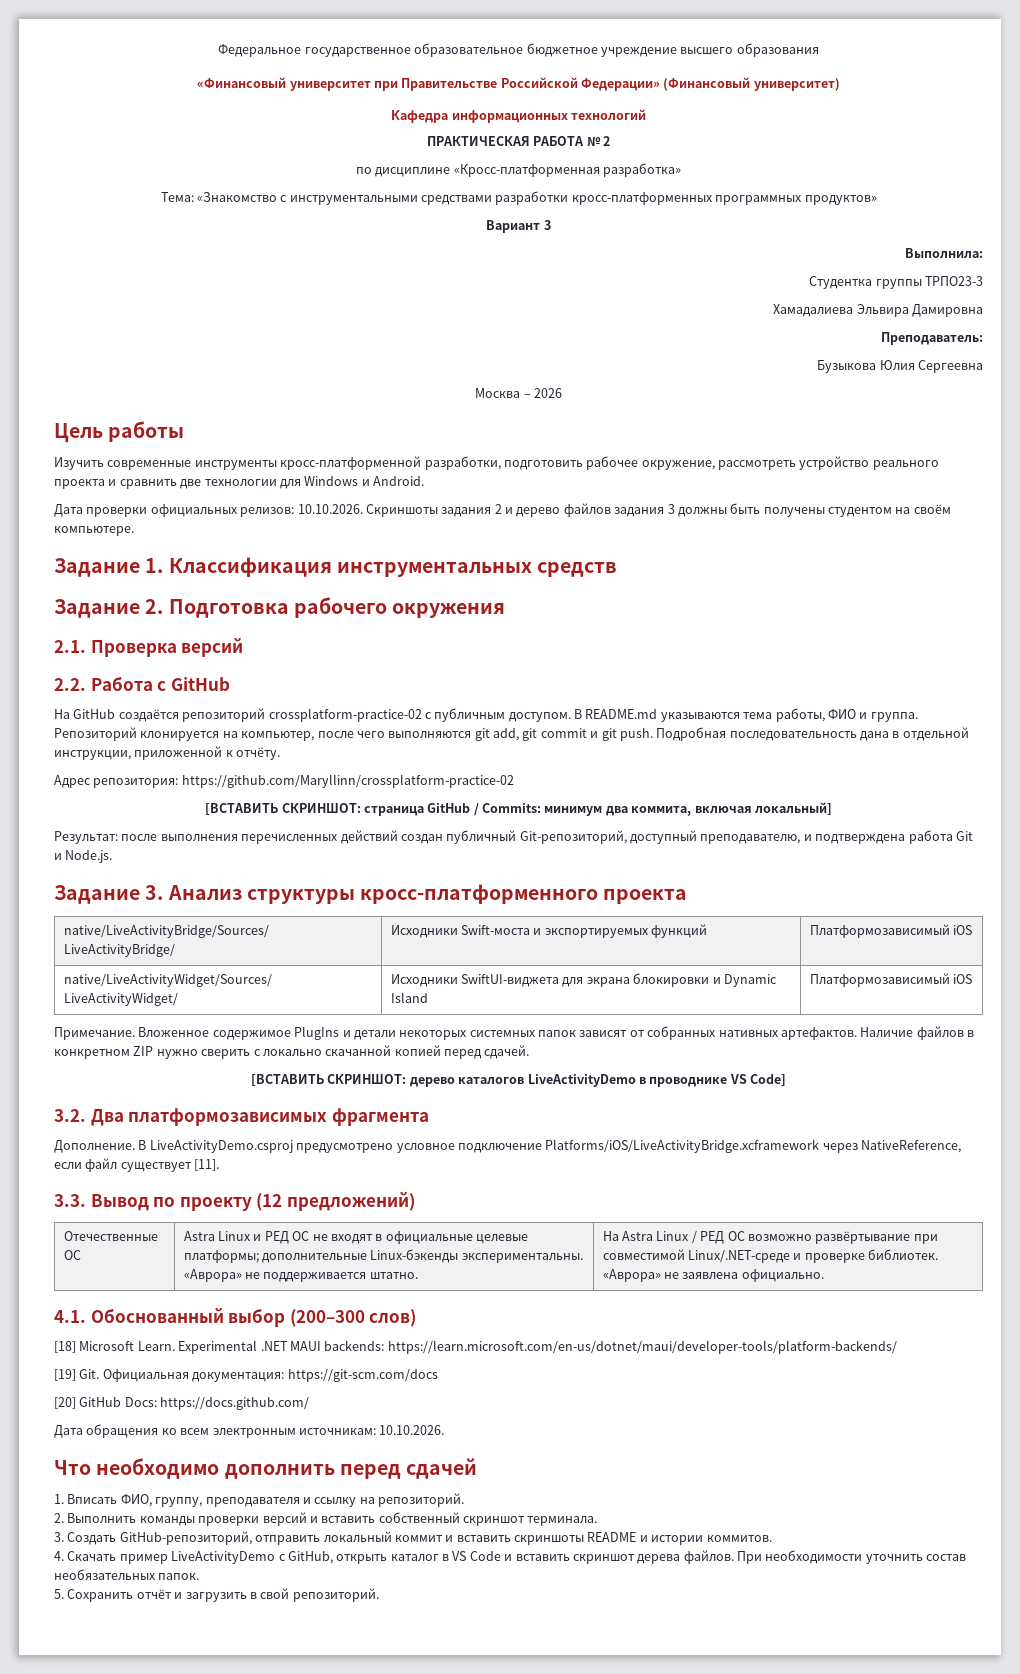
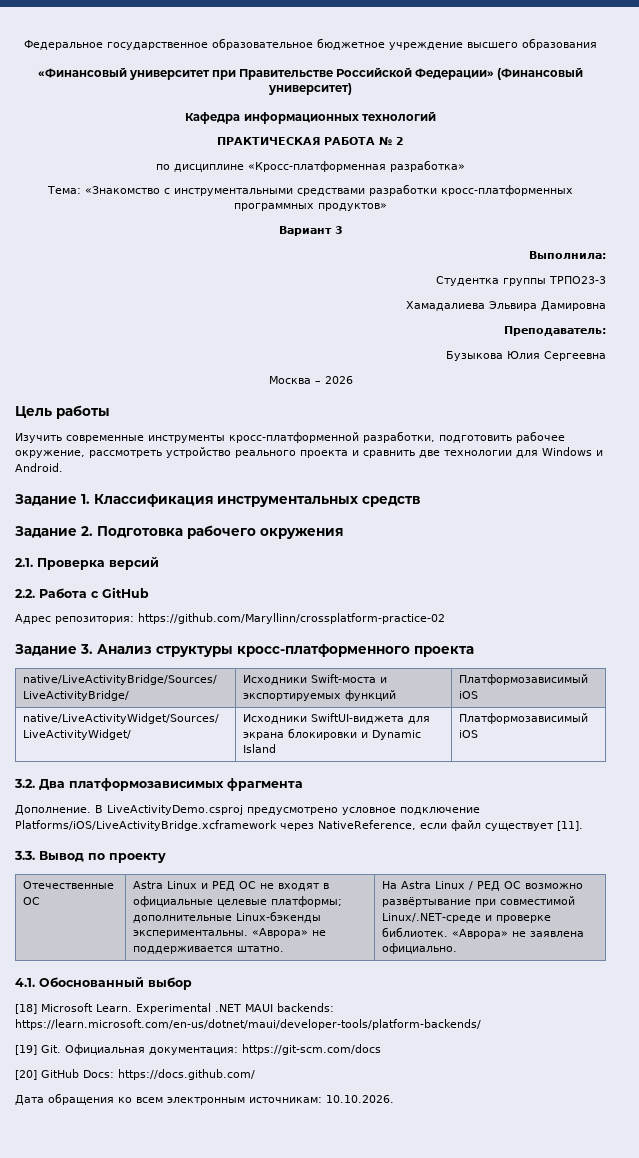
- Дата проверки официальных релизов: 10.10.2026. Скриншоты задания 2 и дерево файлов задания 3 должны быть получены студентом на своём компьютере.
- На GitHub создаётся репозиторий crossplatform-practice-02 с публичным доступом. В README.md указываются тема работы, ФИО и группа. Репозиторий клонируется на компьютер, после чего выполняются git add, git commit и git push. Подробная последовательность дана в отдельной инструкции, приложенной к отчёту.
  Адрес репозитория: https://github.com/Maryllinn/crossplatform-practice-02
- [ВСТАВИТЬ СКРИНШОТ: страница GitHub / Commits: минимум два коммита, включая локальный]
- Результат: после выполнения перечисленных действий создан публичный Git-репозиторий, доступный преподавателю, и подтверждена работа Git и Node.js.
- Примечание. Вложенное содержимое PlugIns и детали некоторых системных папок зависят от собранных нативных артефактов. Наличие файлов в конкретном ZIP нужно сверить с локально скачанной копией перед сдачей.
- [ВСТАВИТЬ СКРИНШОТ: дерево каталогов LiveActivityDemo в проводнике VS Code]
- 3.3. Вывод по проекту (12 предложений)
+ 3.3. Вывод по проекту
- 4.1. Обоснованный выбор (200–300 слов)
+ 4.1. Обоснованный выбор
- Что необходимо дополнить перед сдачей
- 1. Вписать ФИО, группу, преподавателя и ссылку на репозиторий.
- 2. Выполнить команды проверки версий и вставить собственный скриншот терминала.
- 3. Создать GitHub-репозиторий, отправить локальный коммит и вставить скриншоты README и истории коммитов.
- 4. Скачать пример LiveActivityDemo с GitHub, открыть каталог в VS Code и вставить скриншот дерева файлов. При необходимости уточнить состав необязательных папок.
- 5. Сохранить отчёт и загрузить в свой репозиторий.

